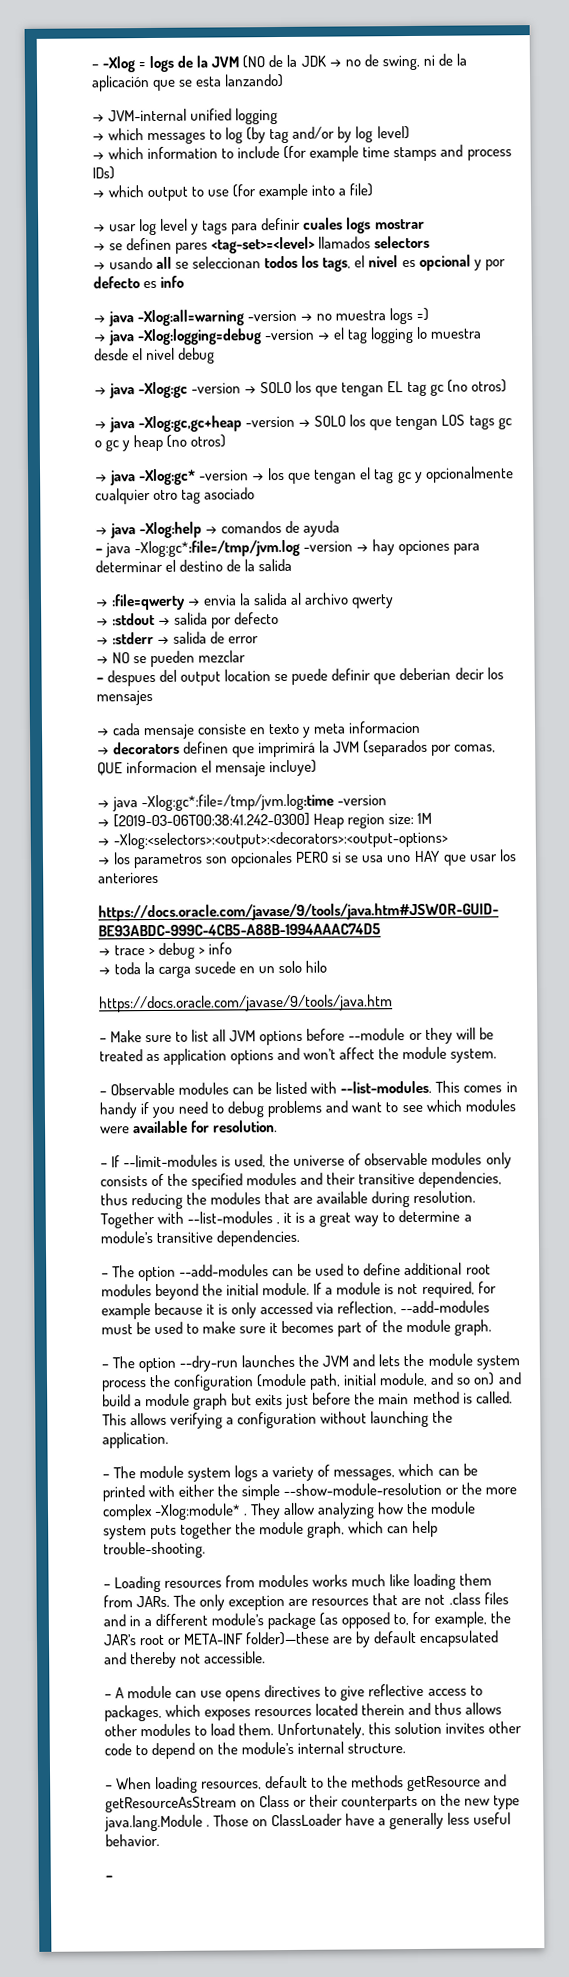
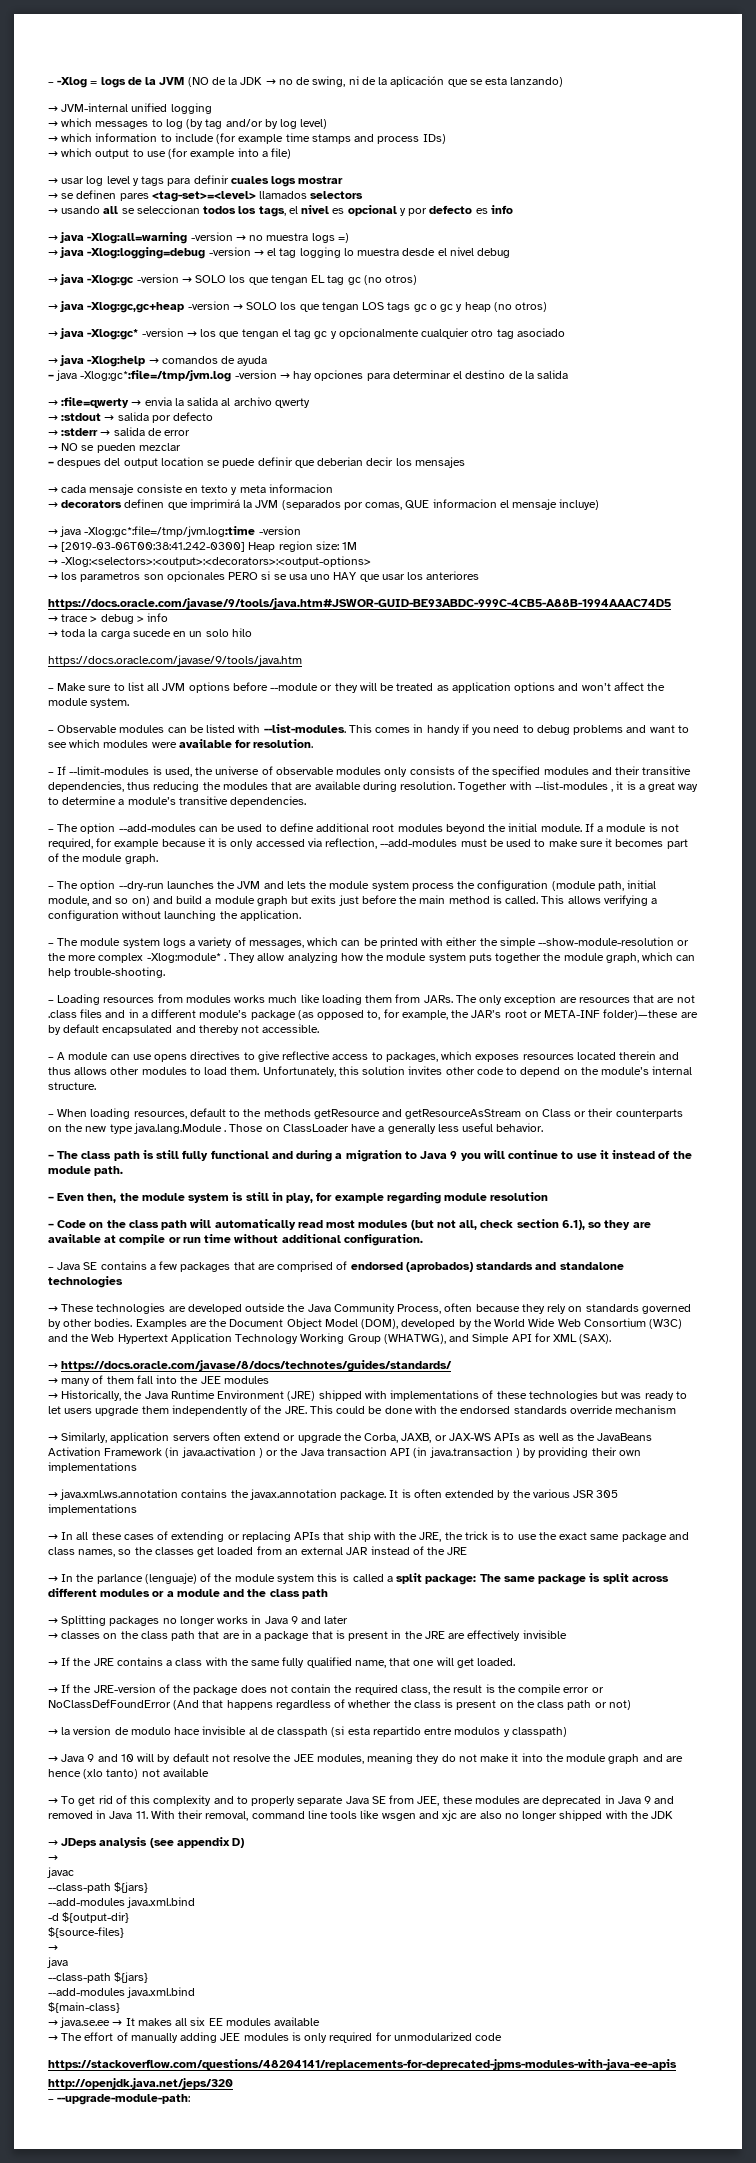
  Those on ClassLoader have a generally less useful behavior.
- –
+ – The class path is still fully functional and during a migration to Java 9 you will continue to use it instead of the module path.
+ – Even then, the module system is still in play, for example regarding module resolution
+ – Code on the class path will automatically read most modules (but not all, check section 6.1), so they are available at compile or run time without additional configuration.
+ – Java SE contains a few packages that are comprised of endorsed (aprobados) standards and standalone technologies
+ → These technologies are developed outside the Java Community Process, often because they rely on standards governed by other bodies. Examples are the Document Object Model (DOM), developed by the World Wide Web Consortium (W3C) and the Web Hypertext Application Technology Working Group (WHATWG), and Simple API for XML (SAX).
+ → https://docs.oracle.com/javase/8/docs/technotes/guides/standards/
+ → many of them fall into the JEE modules
+ → Historically, the Java Runtime Environment (JRE) shipped with implementations of these technologies but was ready to let users upgrade them independently of the JRE. This could be done with the endorsed standards override mechanism
+ → Similarly, application servers often extend or upgrade the Corba, JAXB, or JAX-WS APIs as well as the JavaBeans Activation Framework (in java.activation ) or the Java transaction API (in java.transaction ) by providing their own implementations
+ → java.xml.ws.annotation contains the javax.annotation package. It is often extended by the various JSR 305 implementations
+ → In all these cases of extending or replacing APIs that ship with the JRE, the trick is to use the exact same package and class names, so the classes get loaded from an external JAR instead of the JRE
+ → In the parlance (lenguaje) of the module system this is called a split package: The same package is split across different modules or a module and the class path
+ → Splitting packages no longer works in Java 9 and later
+ → classes on the class path that are in a package that is present in the JRE are effectively invisible
+ → If the JRE contains a class with the same fully qualified name, that one will get loaded.
+ → If the JRE-version of the package does not contain the required class, the result is the compile error or NoClassDefFoundError (And that happens regardless of whether the class is present on the class path or not)
+ → la version de modulo hace invisible al de classpath (si esta repartido entre modulos y classpath)
+ → Java 9 and 10 will by default not resolve the JEE modules, meaning they do not make it into the module graph and are hence (xlo tanto) not available
+ → To get rid of this complexity and to properly separate Java SE from JEE, these modules are deprecated in Java 9 and removed in Java 11. With their removal, command line tools like wsgen and xjc are also no longer shipped with the JDK
+ → JDeps analysis (see appendix D)
+ →
+ javac
+ --class-path ${jars}
+ --add-modules java.xml.bind
+ -d ${output-dir}
+ ${source-files}
+ →
+ java
+ --class-path ${jars}
+ --add-modules java.xml.bind
+ ${main-class}
+ → java.se.ee → It makes all six EE modules available
+ → The effort of manually adding JEE modules is only required for unmodularized code
+ https://stackoverflow.com/questions/48204141/replacements-for-deprecated-jpms-modules-with-java-ee-apis
+ http://openjdk.java.net/jeps/320
+ – --upgrade-module-path:

